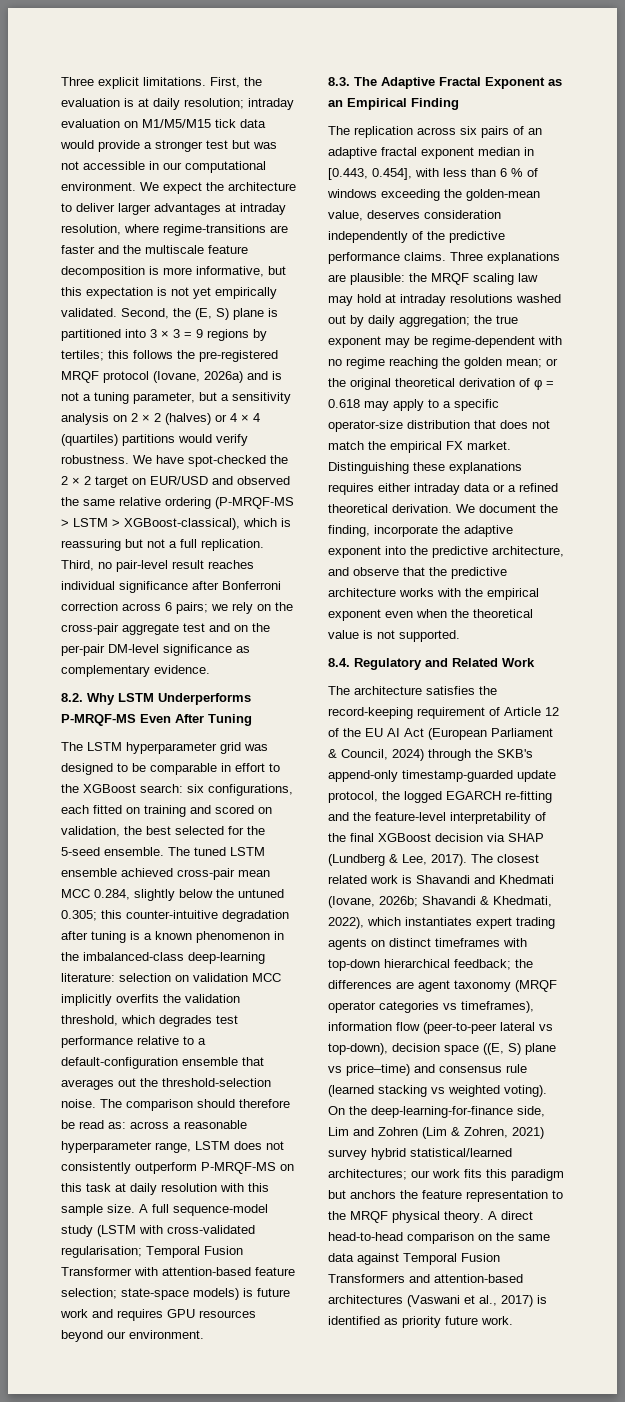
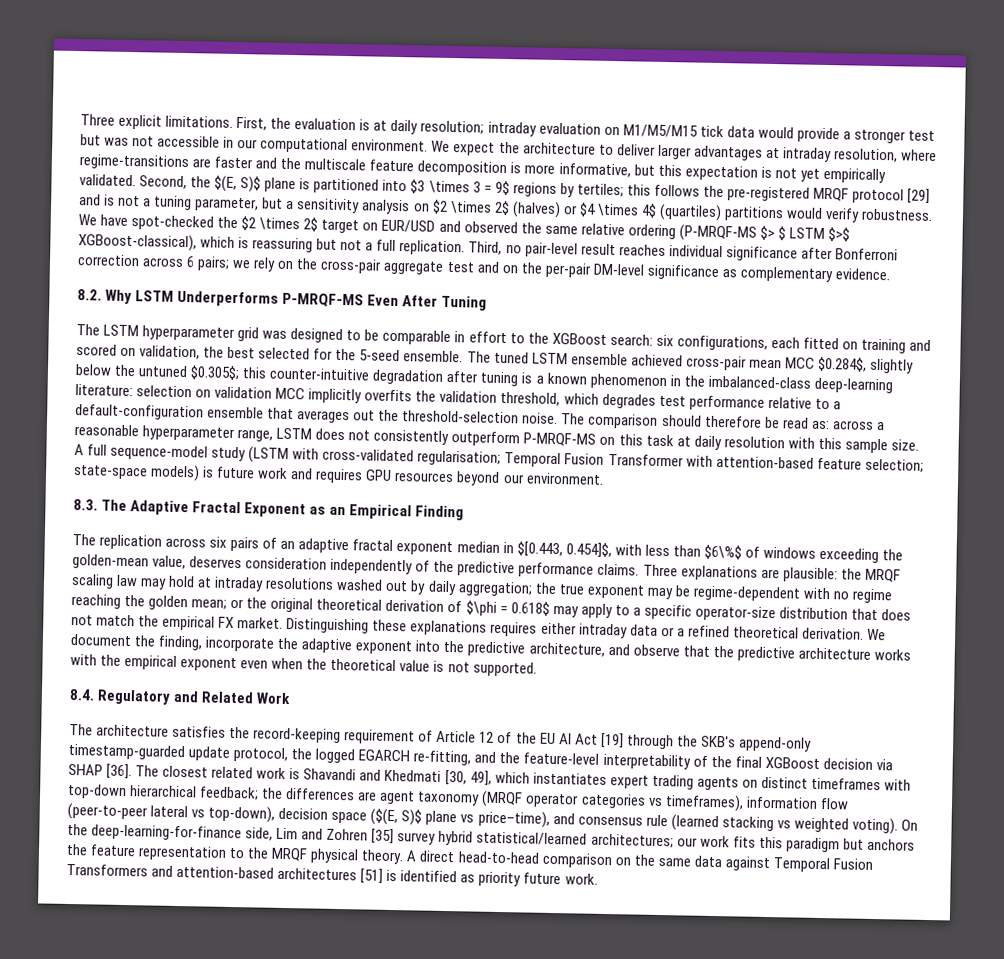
- Second, the (E, S) plane is partitioned into 3 × 3 = 9 regions by tertiles; this follows the pre-registered MRQF protocol (Iovane, 2026a) and is not a tuning parameter, but a sensitivity analysis on 2 × 2 (halves) or 4 × 4 (quartiles) partitions would verify robustness.
+ Second, the $(E, S)$ plane is partitioned into $3 \times 3 = 9$ regions by tertiles; this follows the pre-registered MRQF protocol [29] and is not a tuning parameter, but a sensitivity analysis on $2 \times 2$ (halves) or $4 \times 4$ (quartiles) partitions would verify robustness.
- We have spot-checked the 2 × 2 target on EUR/USD and observed the same relative ordering (P-MRQF-MS > LSTM > XGBoost-classical), which is reassuring but not a full replication.
+ We have spot-checked the $2 \times 2$ target on EUR/USD and observed the same relative ordering (P-MRQF-MS $> $ LSTM $>$ XGBoost-classical), which is reassuring but not a full replication.
- The tuned LSTM ensemble achieved cross-pair mean MCC 0.284, slightly below the untuned 0.305; this counter-intuitive degradation after tuning is a known phenomenon in the imbalanced-class deep-learning literature: selection on validation MCC implicitly overfits the validation threshold, which degrades test performance relative to a default-configuration ensemble that averages out the threshold-selection noise.
+ The tuned LSTM ensemble achieved cross-pair mean MCC $0.284$, slightly below the untuned $0.305$; this counter-intuitive degradation after tuning is a known phenomenon in the imbalanced-class deep-learning literature: selection on validation MCC implicitly overfits the validation threshold, which degrades test performance relative to a default-configuration ensemble that averages out the threshold-selection noise.
- The replication across six pairs of an adaptive fractal exponent median in [0.443, 0.454], with less than 6 % of windows exceeding the golden-mean value, deserves consideration independently of the predictive performance claims.
+ The replication across six pairs of an adaptive fractal exponent median in $[0.443, 0.454]$, with less than $6\%$ of windows exceeding the golden-mean value, deserves consideration independently of the predictive performance claims.
- Three explanations are plausible: the MRQF scaling law may hold at intraday resolutions washed out by daily aggregation; the true exponent may be regime-dependent with no regime reaching the golden mean; or the original theoretical derivation of φ = 0.618 may apply to a specific operator-size distribution that does not match the empirical FX market.
+ Three explanations are plausible: the MRQF scaling law may hold at intraday resolutions washed out by daily aggregation; the true exponent may be regime-dependent with no regime reaching the golden mean; or the original theoretical derivation of $\phi = 0.618$ may apply to a specific operator-size distribution that does not match the empirical FX market.
- The architecture satisfies the record-keeping requirement of Article 12 of the EU AI Act (European Parliament & Council, 2024) through the SKB's append-only timestamp-guarded update protocol, the logged EGARCH re-fitting and the feature-level interpretability of the final XGBoost decision via SHAP (Lundberg & Lee, 2017).
+ The architecture satisfies the record-keeping requirement of Article 12 of the EU AI Act [19] through the SKB's append-only timestamp-guarded update protocol, the logged EGARCH re-fitting, and the feature-level interpretability of the final XGBoost decision via SHAP [36].
- The closest related work is Shavandi and Khedmati (Iovane, 2026b; Shavandi & Khedmati, 2022), which instantiates expert trading agents on distinct timeframes with top-down hierarchical feedback; the differences are agent taxonomy (MRQF operator categories vs timeframes), information flow (peer-to-peer lateral vs top-down), decision space ((E, S) plane vs price–time) and consensus rule (learned stacking vs weighted voting).
+ The closest related work is Shavandi and Khedmati [30, 49], which instantiates expert trading agents on distinct timeframes with top-down hierarchical feedback; the differences are agent taxonomy (MRQF operator categories vs timeframes), information flow (peer-to-peer lateral vs top-down), decision space ($(E, S)$ plane vs price–time), and consensus rule (learned stacking vs weighted voting).
- On the deep-learning-for-finance side, Lim and Zohren (Lim & Zohren, 2021) survey hybrid statistical/learned architectures; our work fits this paradigm but anchors the feature representation to the MRQF physical theory.
+ On the deep-learning-for-finance side, Lim and Zohren [35] survey hybrid statistical/learned architectures; our work fits this paradigm but anchors the feature representation to the MRQF physical theory.
- A direct head-to-head comparison on the same data against Temporal Fusion Transformers and attention-based architectures (Vaswani et al., 2017) is identified as priority future work.
+ A direct head-to-head comparison on the same data against Temporal Fusion Transformers and attention-based architectures [51] is identified as priority future work.

